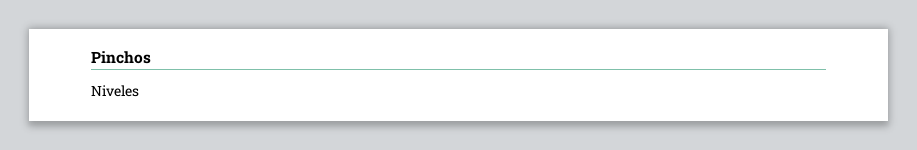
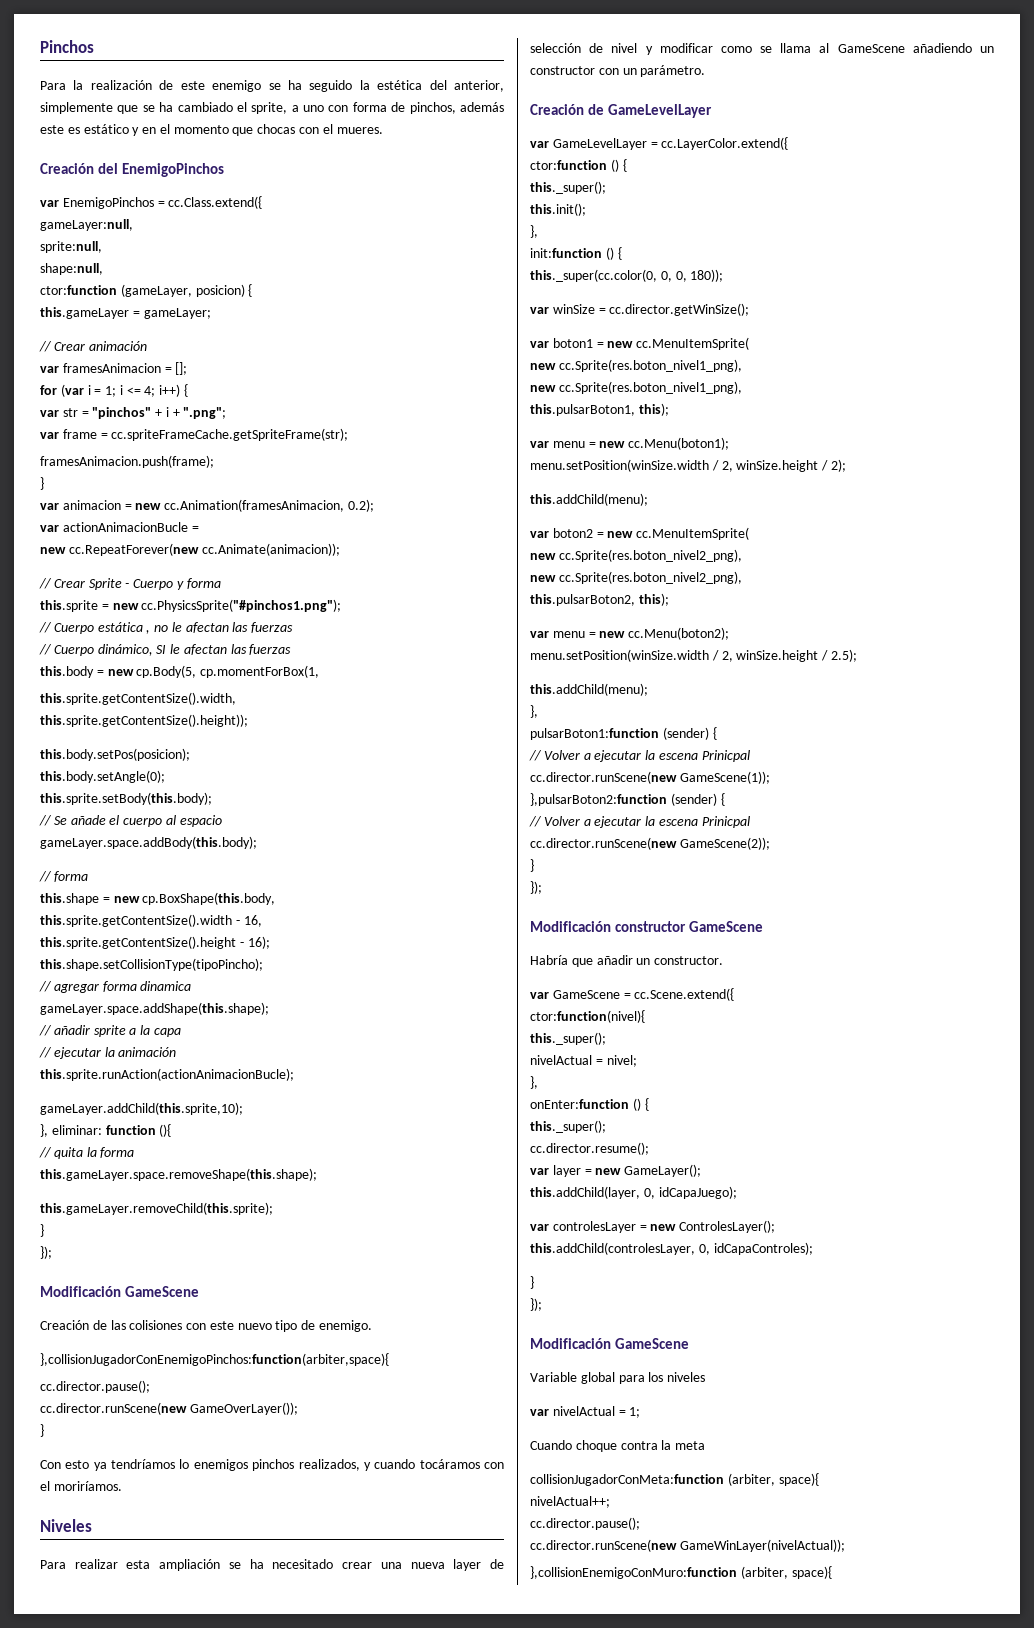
+ Para la realización de este enemigo se ha seguido la estética del anterior, simplemente que se ha cambiado el sprite, a uno con forma de pinchos, además este es estático y en el momento que chocas con el mueres.
+ Creación del EnemigoPinchos
+ var EnemigoPinchos = cc.Class.extend({
+ gameLayer:null,
+ sprite:null,
+ shape:null,
+ ctor:function (gameLayer, posicion) {
+ this.gameLayer = gameLayer;
+ // Crear animación
+ var framesAnimacion = [];
+ for (var i = 1; i <= 4; i++) {
+ var str = "pinchos" + i + ".png";
+ var frame = cc.spriteFrameCache.getSpriteFrame(str);
+ framesAnimacion.push(frame);
+ }
+ var animacion = new cc.Animation(framesAnimacion, 0.2);
+ var actionAnimacionBucle =
+ new cc.RepeatForever(new cc.Animate(animacion));
+ // Crear Sprite - Cuerpo y forma
+ this.sprite = new cc.PhysicsSprite("#pinchos1.png");
+ // Cuerpo estática , no le afectan las fuerzas
+ // Cuerpo dinámico, SI le afectan las fuerzas
+ this.body = new cp.Body(5, cp.momentForBox(1,
+ this.sprite.getContentSize().width,
+ this.sprite.getContentSize().height));
+ this.body.setPos(posicion);
+ this.body.setAngle(0);
+ this.sprite.setBody(this.body);
+ // Se añade el cuerpo al espacio
+ gameLayer.space.addBody(this.body);
+ // forma
+ this.shape = new cp.BoxShape(this.body,
+ this.sprite.getContentSize().width - 16,
+ this.sprite.getContentSize().height - 16);
+ this.shape.setCollisionType(tipoPincho);
+ // agregar forma dinamica
+ gameLayer.space.addShape(this.shape);
+ // añadir sprite a la capa
+ // ejecutar la animación
+ this.sprite.runAction(actionAnimacionBucle);
+ gameLayer.addChild(this.sprite,10);
+ }, eliminar: function (){
+ // quita la forma
+ this.gameLayer.space.removeShape(this.shape);
+ this.gameLayer.removeChild(this.sprite);
+ }
+ });
+ Modificación GameScene
+ Creación de las colisiones con este nuevo tipo de enemigo.
+ },collisionJugadorConEnemigoPinchos:function(arbiter,space){
+ cc.director.pause();
+ cc.director.runScene(new GameOverLayer());
+ }
+ Con esto ya tendríamos lo enemigos pinchos realizados, y cuando tocáramos con el moriríamos.
  Niveles
+ Para realizar esta ampliación se ha necesitado crear una nueva layer de selección de nivel y modificar como se llama al GameScene añadiendo un constructor con un parámetro.
+ Creación de GameLevelLayer
+ var GameLevelLayer = cc.LayerColor.extend({
+ ctor:function () {
+ this._super();
+ this.init();
+ },
+ init:function () {
+ this._super(cc.color(0, 0, 0, 180));
+ var winSize = cc.director.getWinSize();
+ var boton1 = new cc.MenuItemSprite(
+ new cc.Sprite(res.boton_nivel1_png),
+ new cc.Sprite(res.boton_nivel1_png),
+ this.pulsarBoton1, this);
+ var menu = new cc.Menu(boton1);
+ menu.setPosition(winSize.width / 2, winSize.height / 2);
+ this.addChild(menu);
+ var boton2 = new cc.MenuItemSprite(
+ new cc.Sprite(res.boton_nivel2_png),
+ new cc.Sprite(res.boton_nivel2_png),
+ this.pulsarBoton2, this);
+ var menu = new cc.Menu(boton2);
+ menu.setPosition(winSize.width / 2, winSize.height / 2.5);
+ this.addChild(menu);
+ },
+ pulsarBoton1:function (sender) {
+ // Volver a ejecutar la escena Prinicpal
+ cc.director.runScene(new GameScene(1));
+ },pulsarBoton2:function (sender) {
+ // Volver a ejecutar la escena Prinicpal
+ cc.director.runScene(new GameScene(2));
+ }
+ });
+ Modificación constructor GameScene
+ Habría que añadir un constructor.
+ var GameScene = cc.Scene.extend({
+ ctor:function(nivel){
+ this._super();
+ nivelActual = nivel;
+ },
+ onEnter:function () {
+ this._super();
+ cc.director.resume();
+ var layer = new GameLayer();
+ this.addChild(layer, 0, idCapaJuego);
+ var controlesLayer = new ControlesLayer();
+ this.addChild(controlesLayer, 0, idCapaControles);
+ }
+ });
+ Modificación GameScene
+ Variable global para los niveles
+ var nivelActual = 1;
+ Cuando choque contra la meta
+ collisionJugadorConMeta:function (arbiter, space){
+ nivelActual++;
+ cc.director.pause();
+ cc.director.runScene(new GameWinLayer(nivelActual));
+ },collisionEnemigoConMuro:function (arbiter, space){

